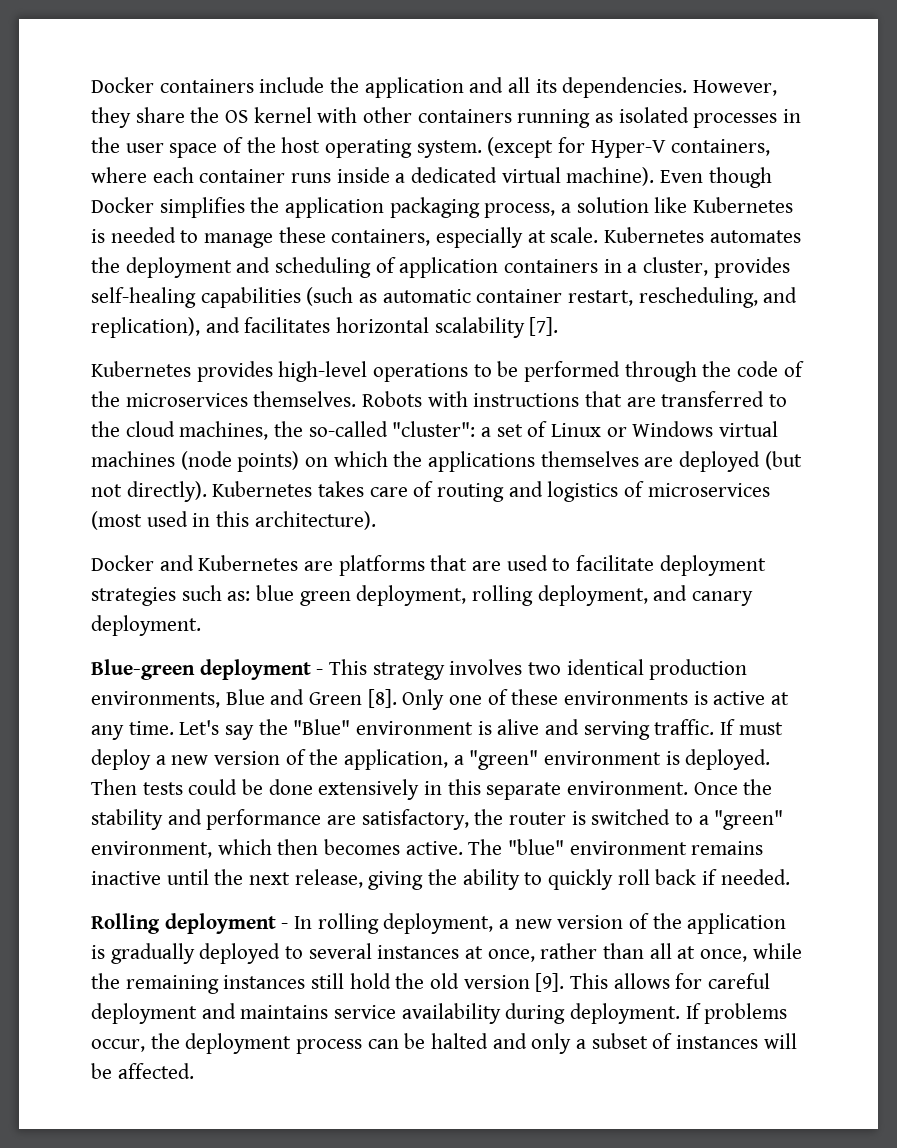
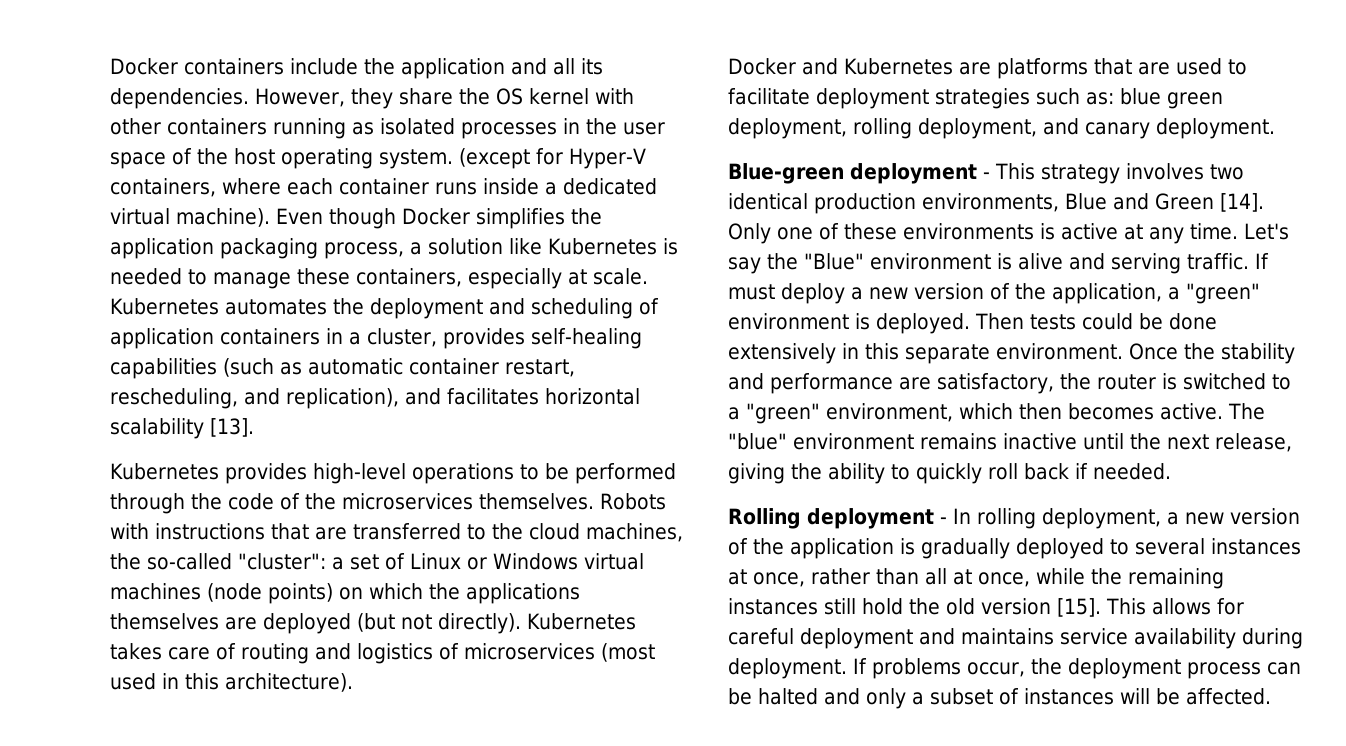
- Kubernetes automates the deployment and scheduling of application containers in a cluster, provides self-healing capabilities (such as automatic container restart, rescheduling, and replication), and facilitates horizontal scalability [7].
+ Kubernetes automates the deployment and scheduling of application containers in a cluster, provides self-healing capabilities (such as automatic container restart, rescheduling, and replication), and facilitates horizontal scalability [13].
- Blue-green deployment - This strategy involves two identical production environments, Blue and Green [8].
+ Blue-green deployment - This strategy involves two identical production environments, Blue and Green [14].
- Rolling deployment - In rolling deployment, a new version of the application is gradually deployed to several instances at once, rather than all at once, while the remaining instances still hold the old version [9].
+ Rolling deployment - In rolling deployment, a new version of the application is gradually deployed to several instances at once, rather than all at once, while the remaining instances still hold the old version [15].

